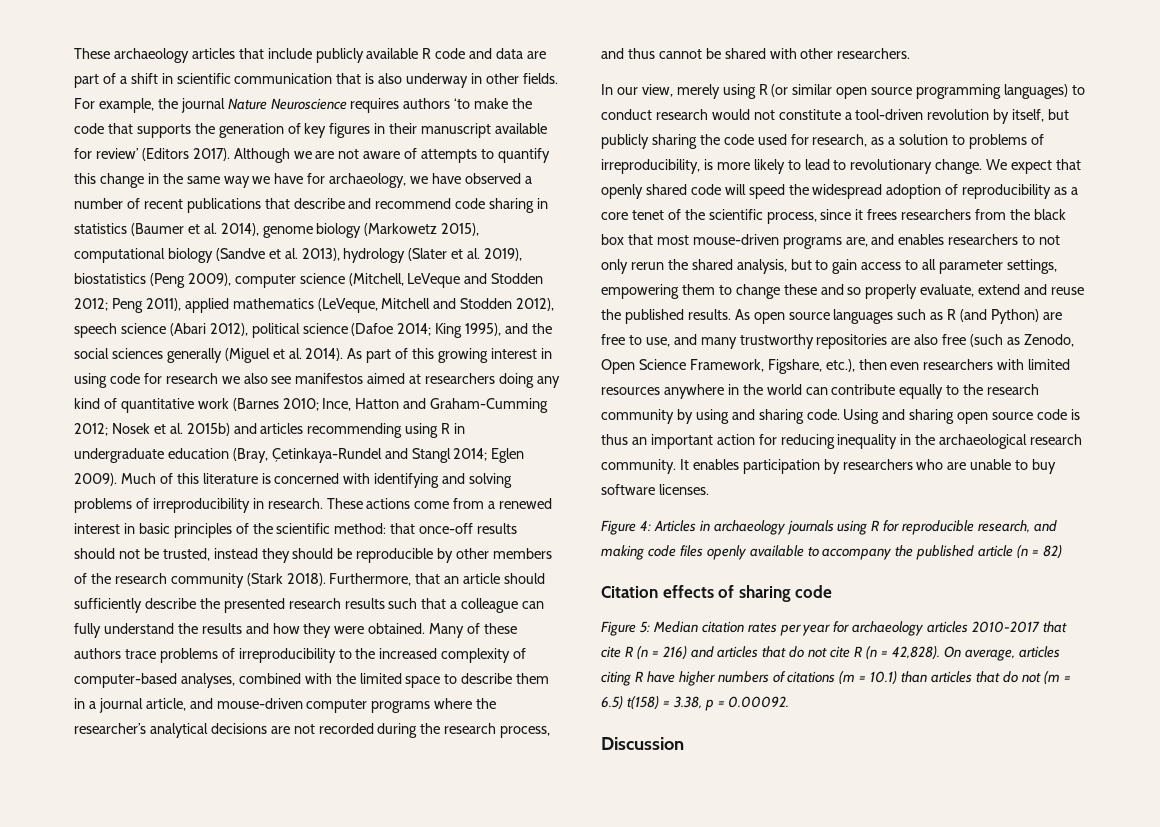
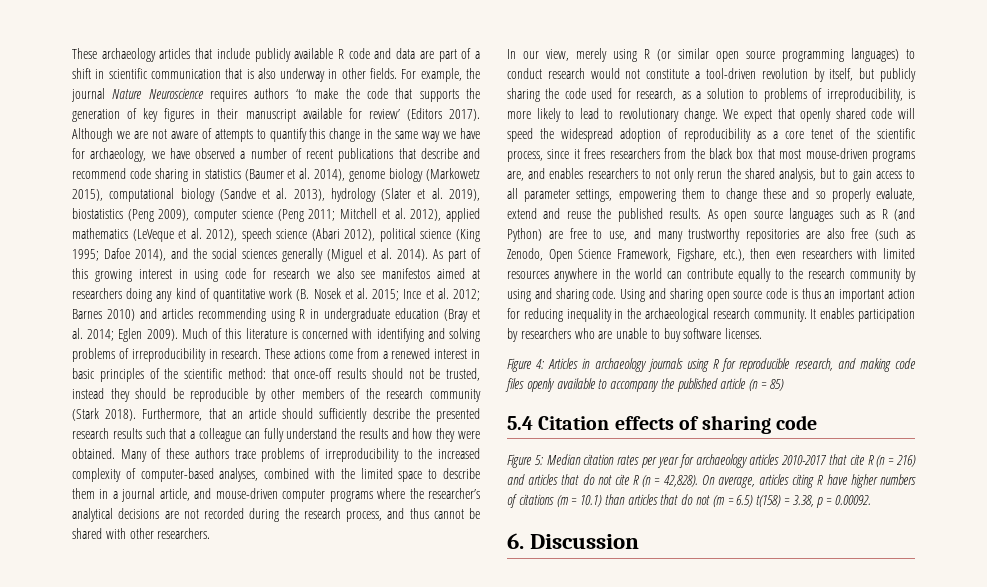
- Although we are not aware of attempts to quantify this change in the same way we have for archaeology, we have observed a number of recent publications that describe and recommend code sharing in statistics (Baumer et al. 2014), genome biology (Markowetz 2015), computational biology (Sandve et al. 2013), hydrology (Slater et al. 2019), biostatistics (Peng 2009), computer science (Mitchell, LeVeque and Stodden 2012; Peng 2011), applied mathematics (LeVeque, Mitchell and Stodden 2012), speech science (Abari 2012), political science (Dafoe 2014; King 1995), and the social sciences generally (Miguel et al. 2014).
+ Although we are not aware of attempts to quantify this change in the same way we have for archaeology, we have observed a number of recent publications that describe and recommend code sharing in statistics (Baumer et al. 2014), genome biology (Markowetz 2015), computational biology (Sandve et al. 2013), hydrology (Slater et al. 2019), biostatistics (Peng 2009), computer science (Peng 2011; Mitchell et al. 2012), applied mathematics (LeVeque et al. 2012), speech science (Abari 2012), political science (King 1995; Dafoe 2014), and the social sciences generally (Miguel et al. 2014).
- As part of this growing interest in using code for research we also see manifestos aimed at researchers doing any kind of quantitative work (Barnes 2010; Ince, Hatton and Graham-Cumming 2012; Nosek et al. 2015b) and articles recommending using R in undergraduate education (Bray, Çetinkaya-Rundel and Stangl 2014; Eglen 2009).
+ As part of this growing interest in using code for research we also see manifestos aimed at researchers doing any kind of quantitative work (B. Nosek et al. 2015; Ince et al. 2012; Barnes 2010) and articles recommending using R in undergraduate education (Bray et al. 2014; Eglen 2009).
- Figure 4: Articles in archaeology journals using R for reproducible research, and making code files openly available to accompany the published article (n = 82)
- Citation effects of sharing code
+ Figure 4: Articles in archaeology journals using R for reproducible research, and making code files openly available to accompany the published article (n = 85)
+ 5.4 Citation effects of sharing code
- Discussion
+ 6. Discussion

